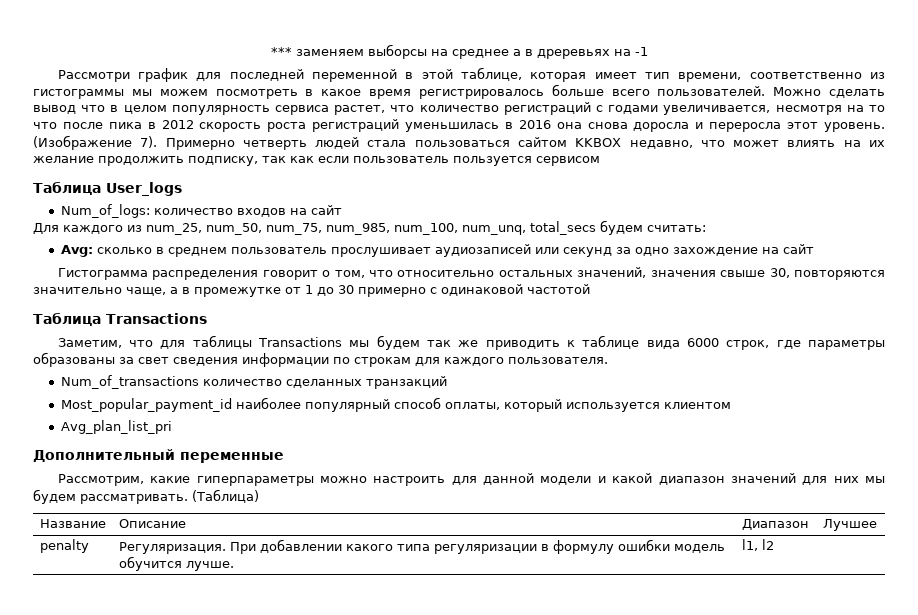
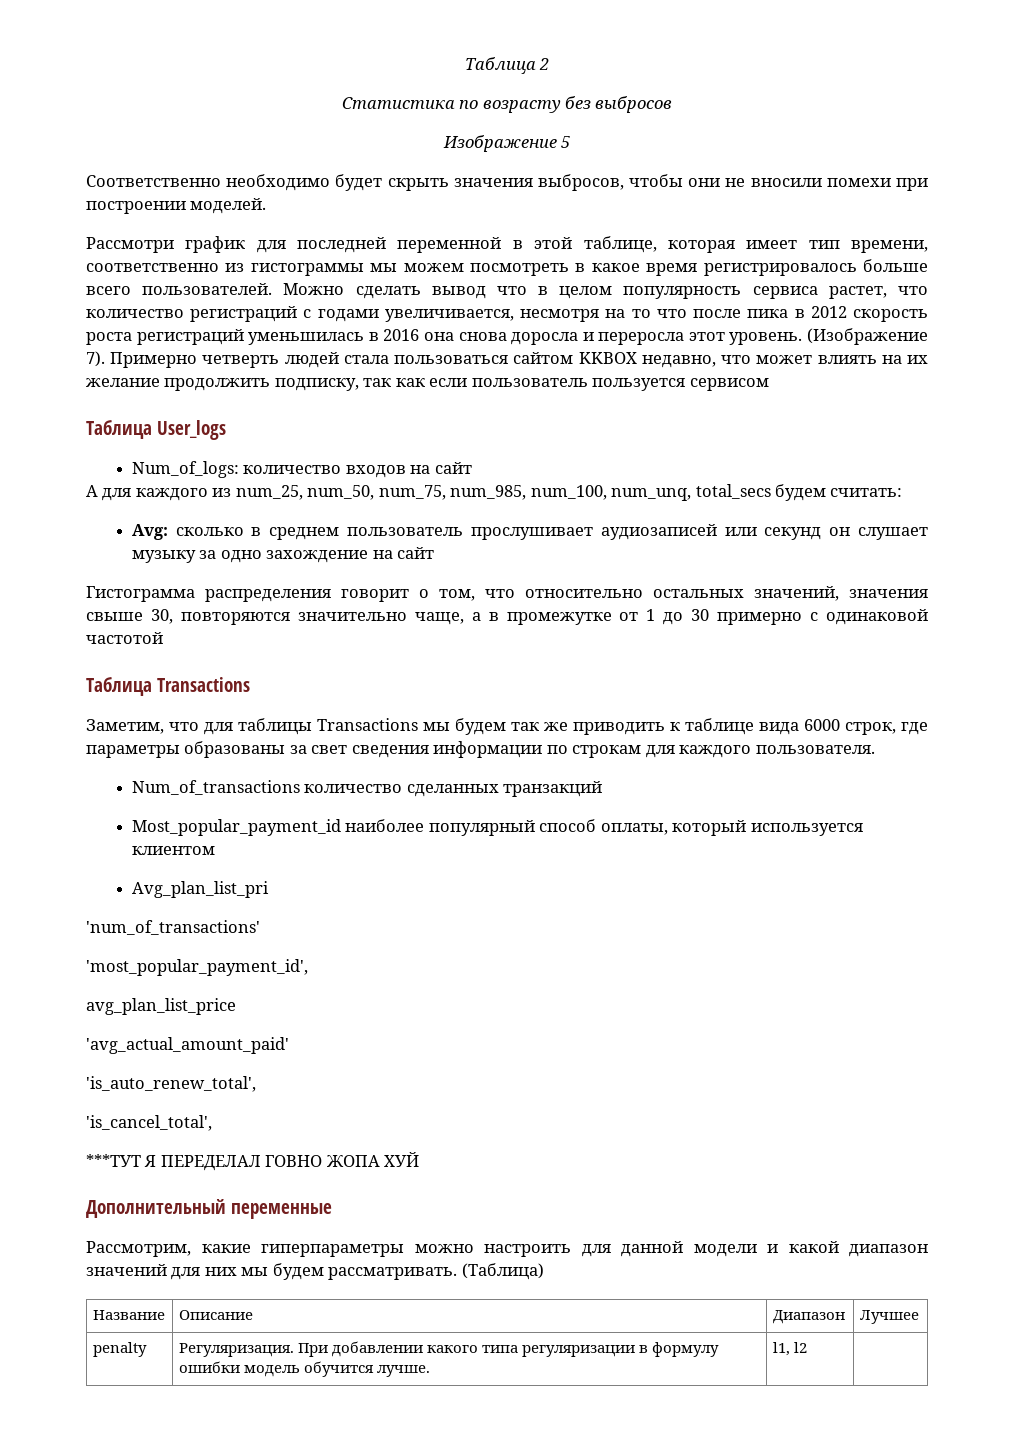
- *** заменяем выборсы на среднее а в дреревьях на -1
+ Таблица 2
+ Статистика по возрасту без выбросов
+ Изображение 5
+ Соответственно необходимо будет скрыть значения выбросов, чтобы они не вносили помехи при построении моделей.
- Для каждого из num_25, num_50, num_75, num_985, num_100, num_unq, total_secs будем считать:
+ А для каждого из num_25, num_50, num_75, num_985, num_100, num_unq, total_secs будем считать:
- Avg: сколько в среднем пользователь прослушивает аудиозаписей или секунд за одно захождение на сайт
+ Avg: сколько в среднем пользователь прослушивает аудиозаписей или секунд он слушает музыку за одно захождение на сайт
+ 'num_of_transactions'
+ 'most_popular_payment_id',
+ avg_plan_list_price
+ 'avg_actual_amount_paid'
+ 'is_auto_renew_total',
+ 'is_cancel_total',
+ ***ТУТ Я ПЕРЕДЕЛАЛ ГОВНО ЖОПА ХУЙ

